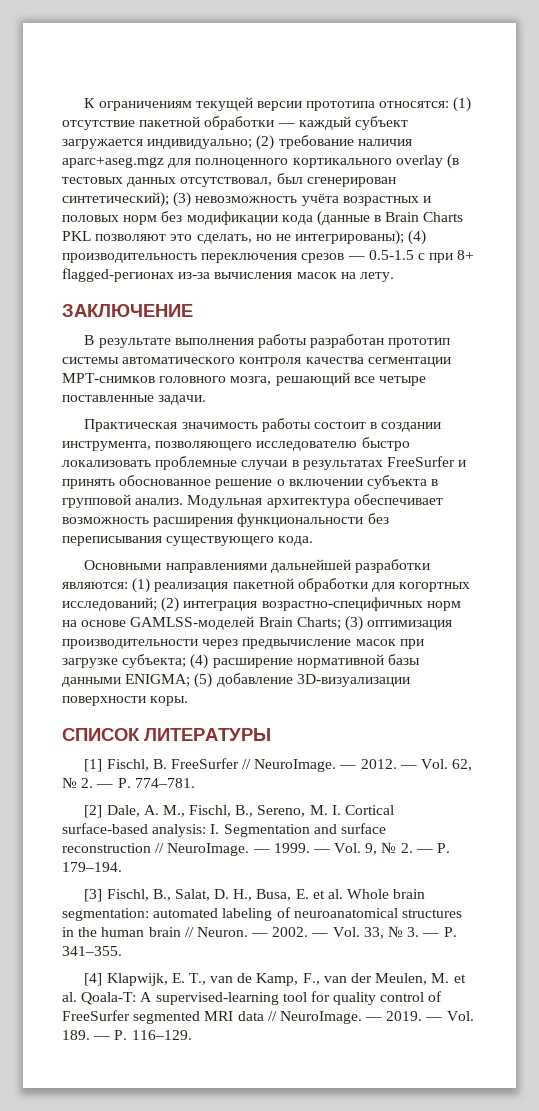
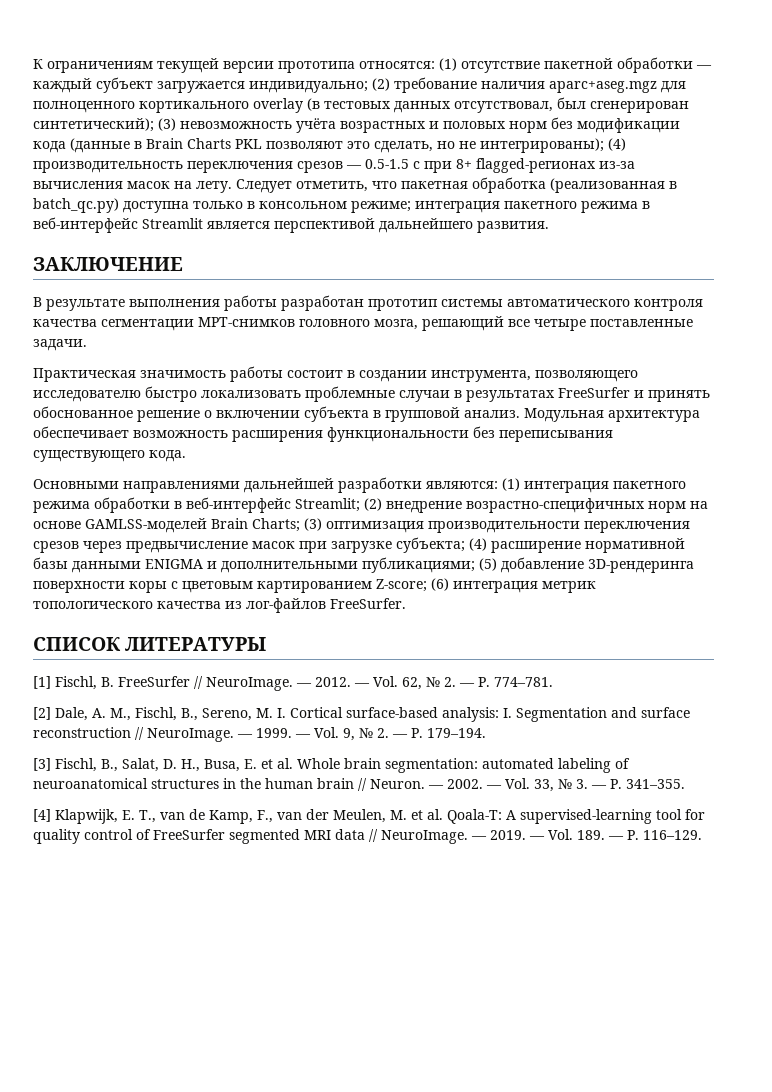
+ Следует отметить, что пакетная обработка (реализованная в batch_qc.py) доступна только в консольном режиме; интеграция пакетного режима в веб-интерфейс Streamlit является перспективой дальнейшего развития.
- Основными направлениями дальнейшей разработки являются: (1) реализация пакетной обработки для когортных исследований; (2) интеграция возрастно-специфичных норм на основе GAMLSS-моделей Brain Charts; (3) оптимизация производительности через предвычисление масок при загрузке субъекта; (4) расширение нормативной базы данными ENIGMA; (5) добавление 3D-визуализации поверхности коры.
+ Основными направлениями дальнейшей разработки являются: (1) интеграция пакетного режима обработки в веб-интерфейс Streamlit; (2) внедрение возрастно-специфичных норм на основе GAMLSS-моделей Brain Charts; (3) оптимизация производительности переключения срезов через предвычисление масок при загрузке субъекта; (4) расширение нормативной базы данными ENIGMA и дополнительными публикациями; (5) добавление 3D-рендеринга поверхности коры с цветовым картированием Z-score; (6) интеграция метрик топологического качества из лог-файлов FreeSurfer.

